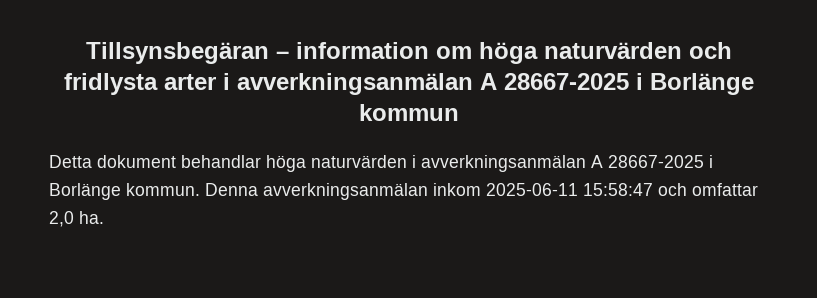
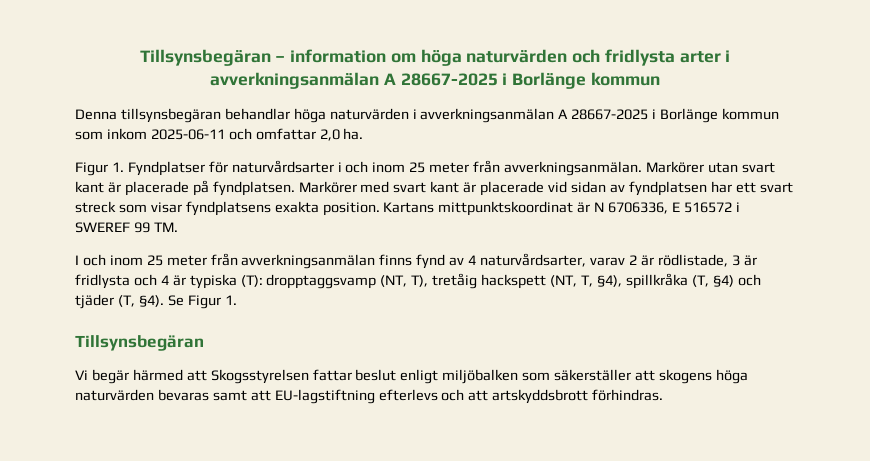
- Detta dokument behandlar höga naturvärden i avverkningsanmälan A 28667-2025 i Borlänge kommun. Denna avverkningsanmälan inkom 2025-06-11 15:58:47 och omfattar 2,0 ha.
+ Denna tillsynsbegäran behandlar höga naturvärden i avverkningsanmälan A 28667-2025 i Borlänge kommun som inkom 2025-06-11 och omfattar 2,0 ha.
+ Figur 1. Fyndplatser för naturvårdsarter i och inom 25 meter från avverkningsanmälan. Markörer utan svart kant är placerade på fyndplatsen. Markörer med svart kant är placerade vid sidan av fyndplatsen har ett svart streck som visar fyndplatsens exakta position. Kartans mittpunktskoordinat är N 6706336, E 516572 i SWEREF 99 TM.
+ I och inom 25 meter från avverkningsanmälan finns fynd av 4 naturvårdsarter, varav 2 är rödlistade, 3 är fridlysta och 4 är typiska (T): dropptaggsvamp (NT, T), tretåig hackspett (NT, T, §4), spillkråka (T, §4) och tjäder (T, §4). Se Figur 1.
+ Tillsynsbegäran
+ Vi begär härmed att Skogsstyrelsen fattar beslut enligt miljöbalken som säkerställer att skogens höga naturvärden bevaras samt att EU-lagstiftning efterlevs och att artskyddsbrott förhindras.

